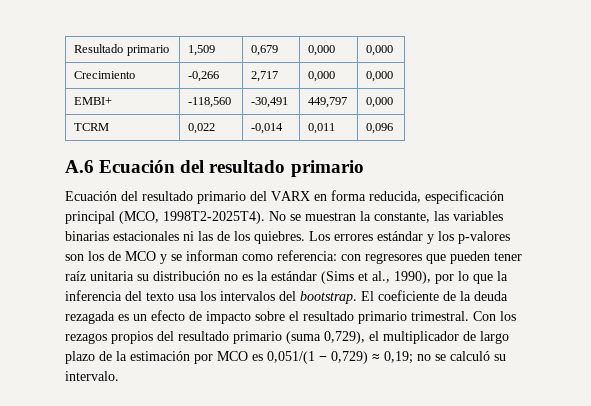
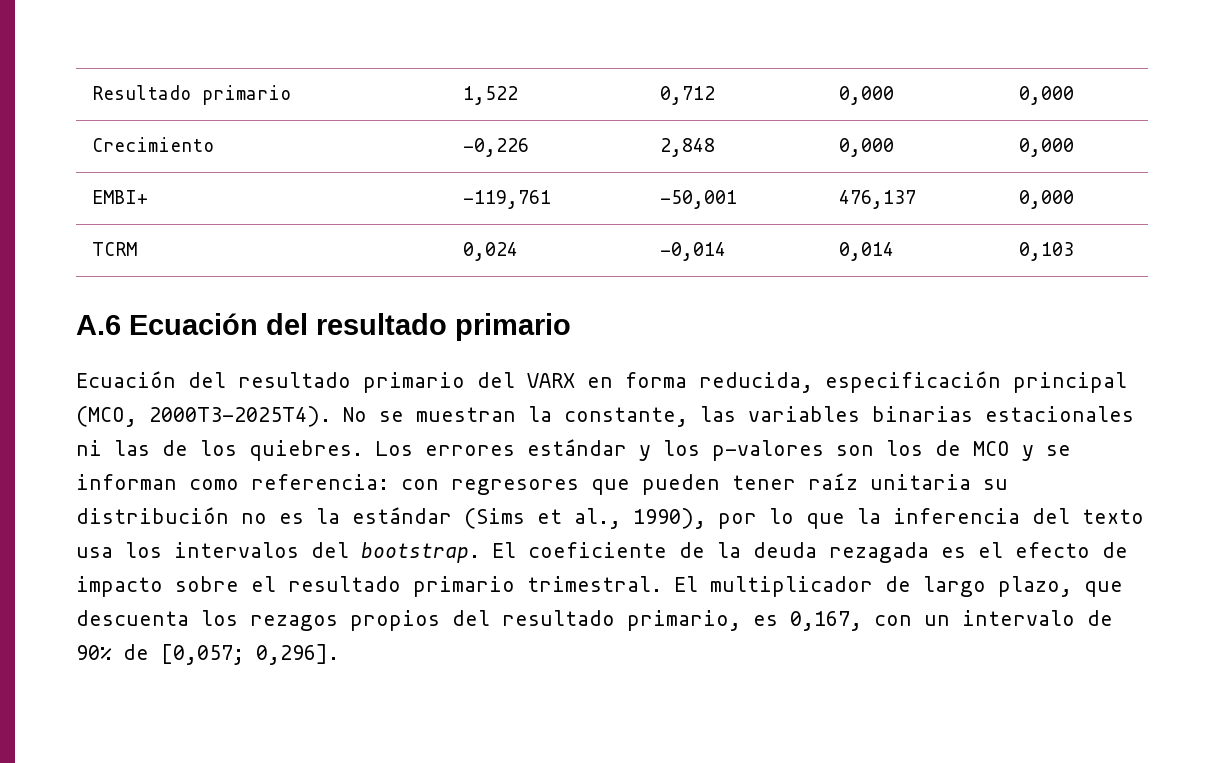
- Resultado primario | 1,509 | 0,679 | 0,000 | 0,000
+ Resultado primario | 1,522 | 0,712 | 0,000 | 0,000
- Crecimiento | -0,266 | 2,717 | 0,000 | 0,000
+ Crecimiento | -0,226 | 2,848 | 0,000 | 0,000
- EMBI+ | -118,560 | -30,491 | 449,797 | 0,000
+ EMBI+ | -119,761 | -50,001 | 476,137 | 0,000
- TCRM | 0,022 | -0,014 | 0,011 | 0,096
+ TCRM | 0,024 | -0,014 | 0,014 | 0,103
- Ecuación del resultado primario del VARX en forma reducida, especificación principal (MCO, 1998T2-2025T4).
+ Ecuación del resultado primario del VARX en forma reducida, especificación principal (MCO, 2000T3-2025T4).
- El coeficiente de la deuda rezagada es un efecto de impacto sobre el resultado primario trimestral.
+ El coeficiente de la deuda rezagada es el efecto de impacto sobre el resultado primario trimestral.
- Con los rezagos propios del resultado primario (suma 0,729), el multiplicador de largo plazo de la estimación por MCO es 0,051/(1 − 0,729) ≈ 0,19; no se calculó su intervalo.
+ El multiplicador de largo plazo, que descuenta los rezagos propios del resultado primario, es 0,167, con un intervalo de 90% de [0,057; 0,296].

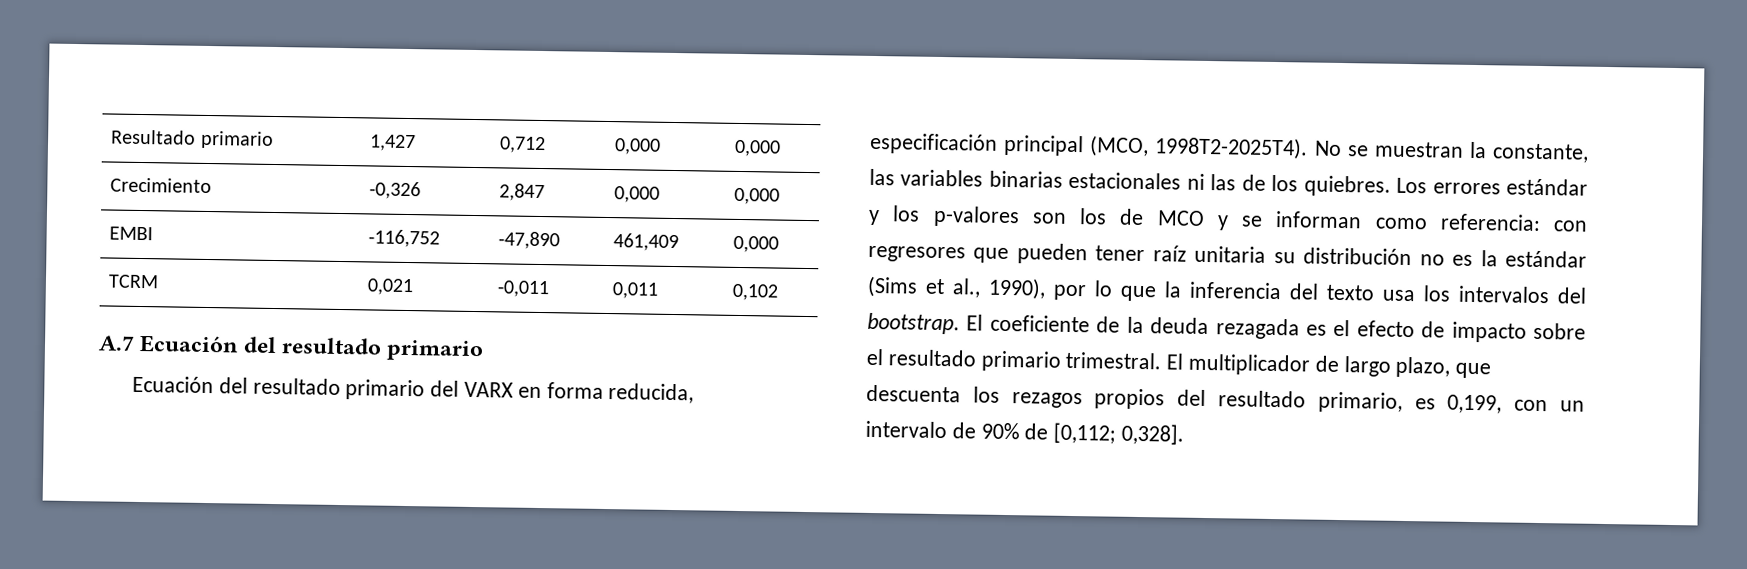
- Resultado primario | 1,522 | 0,712 | 0,000 | 0,000
+ Resultado primario | 1,427 | 0,712 | 0,000 | 0,000
- Crecimiento | -0,226 | 2,848 | 0,000 | 0,000
- EMBI+ | -119,761 | -50,001 | 476,137 | 0,000
- TCRM | 0,024 | -0,014 | 0,014 | 0,103
- A.6 Ecuación del resultado primario
+ Crecimiento | -0,326 | 2,847 | 0,000 | 0,000
+ EMBI | -116,752 | -47,890 | 461,409 | 0,000
+ TCRM | 0,021 | -0,011 | 0,011 | 0,102
+ A.7 Ecuación del resultado primario
- Ecuación del resultado primario del VARX en forma reducida, especificación principal (MCO, 2000T3-2025T4).
+ Ecuación del resultado primario del VARX en forma reducida, especificación principal (MCO, 1998T2-2025T4).
- El multiplicador de largo plazo, que descuenta los rezagos propios del resultado primario, es 0,167, con un intervalo de 90% de [0,057; 0,296].
+ El multiplicador de largo plazo, que descuenta los rezagos propios del resultado primario, es 0,199, con un intervalo de 90% de [0,112; 0,328].

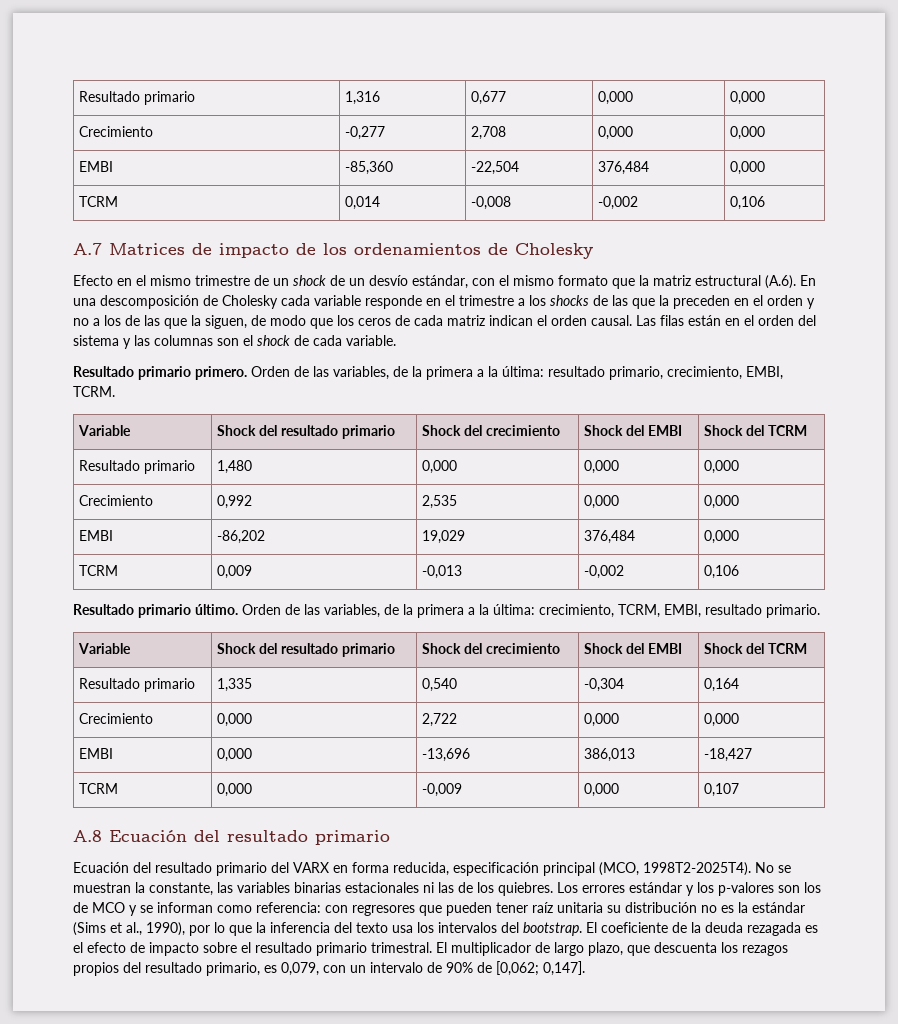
- Resultado primario | 1,427 | 0,712 | 0,000 | 0,000
- Crecimiento | -0,326 | 2,847 | 0,000 | 0,000
- EMBI | -116,752 | -47,890 | 461,409 | 0,000
- TCRM | 0,021 | -0,011 | 0,011 | 0,102
- A.7 Ecuación del resultado primario
+ Resultado primario | 1,316 | 0,677 | 0,000 | 0,000
+ Crecimiento | -0,277 | 2,708 | 0,000 | 0,000
+ EMBI | -85,360 | -22,504 | 376,484 | 0,000
+ TCRM | 0,014 | -0,008 | -0,002 | 0,106
+ A.7 Matrices de impacto de los ordenamientos de Cholesky
+ Efecto en el mismo trimestre de un shock de un desvío estándar, con el mismo formato que la matriz estructural (A.6). En una descomposición de Cholesky cada variable responde en el trimestre a los shocks de las que la preceden en el orden y no a los de las que la siguen, de modo que los ceros de cada matriz indican el orden causal. Las filas están en el orden del sistema y las columnas son el shock de cada variable.
+ Resultado primario primero. Orden de las variables, de la primera a la última: resultado primario, crecimiento, EMBI, TCRM.
+ Variable | Shock del resultado primario | Shock del crecimiento | Shock del EMBI | Shock del TCRM
+ Resultado primario | 1,480 | 0,000 | 0,000 | 0,000
+ Crecimiento | 0,992 | 2,535 | 0,000 | 0,000
+ EMBI | -86,202 | 19,029 | 376,484 | 0,000
+ TCRM | 0,009 | -0,013 | -0,002 | 0,106
+ Resultado primario último. Orden de las variables, de la primera a la última: crecimiento, TCRM, EMBI, resultado primario.
+ Variable | Shock del resultado primario | Shock del crecimiento | Shock del EMBI | Shock del TCRM
+ Resultado primario | 1,335 | 0,540 | -0,304 | 0,164
+ Crecimiento | 0,000 | 2,722 | 0,000 | 0,000
+ EMBI | 0,000 | -13,696 | 386,013 | -18,427
+ TCRM | 0,000 | -0,009 | 0,000 | 0,107
+ A.8 Ecuación del resultado primario
- El multiplicador de largo plazo, que descuenta los rezagos propios del resultado primario, es 0,199, con un intervalo de 90% de [0,112; 0,328].
+ El multiplicador de largo plazo, que descuenta los rezagos propios del resultado primario, es 0,079, con un intervalo de 90% de [0,062; 0,147].

